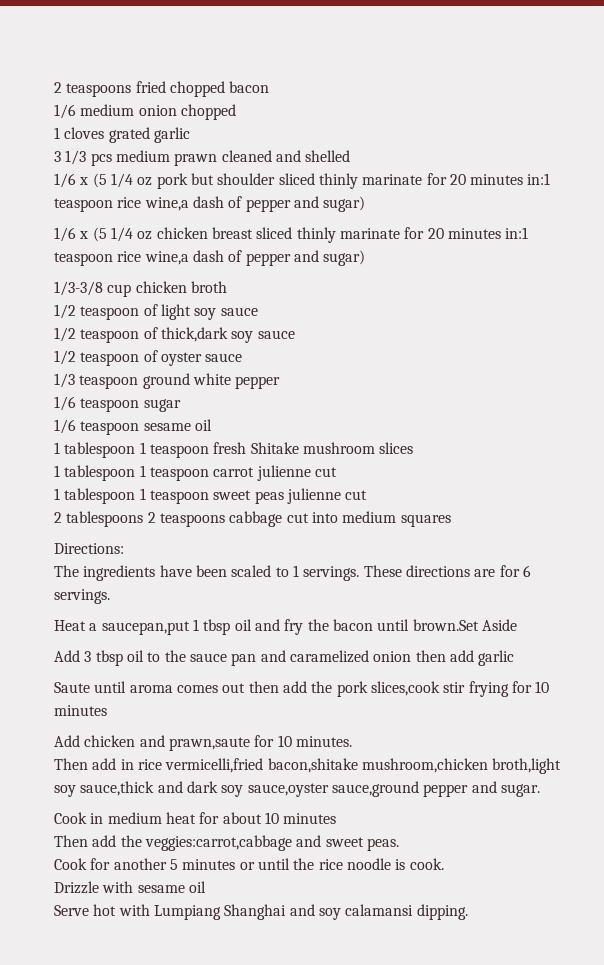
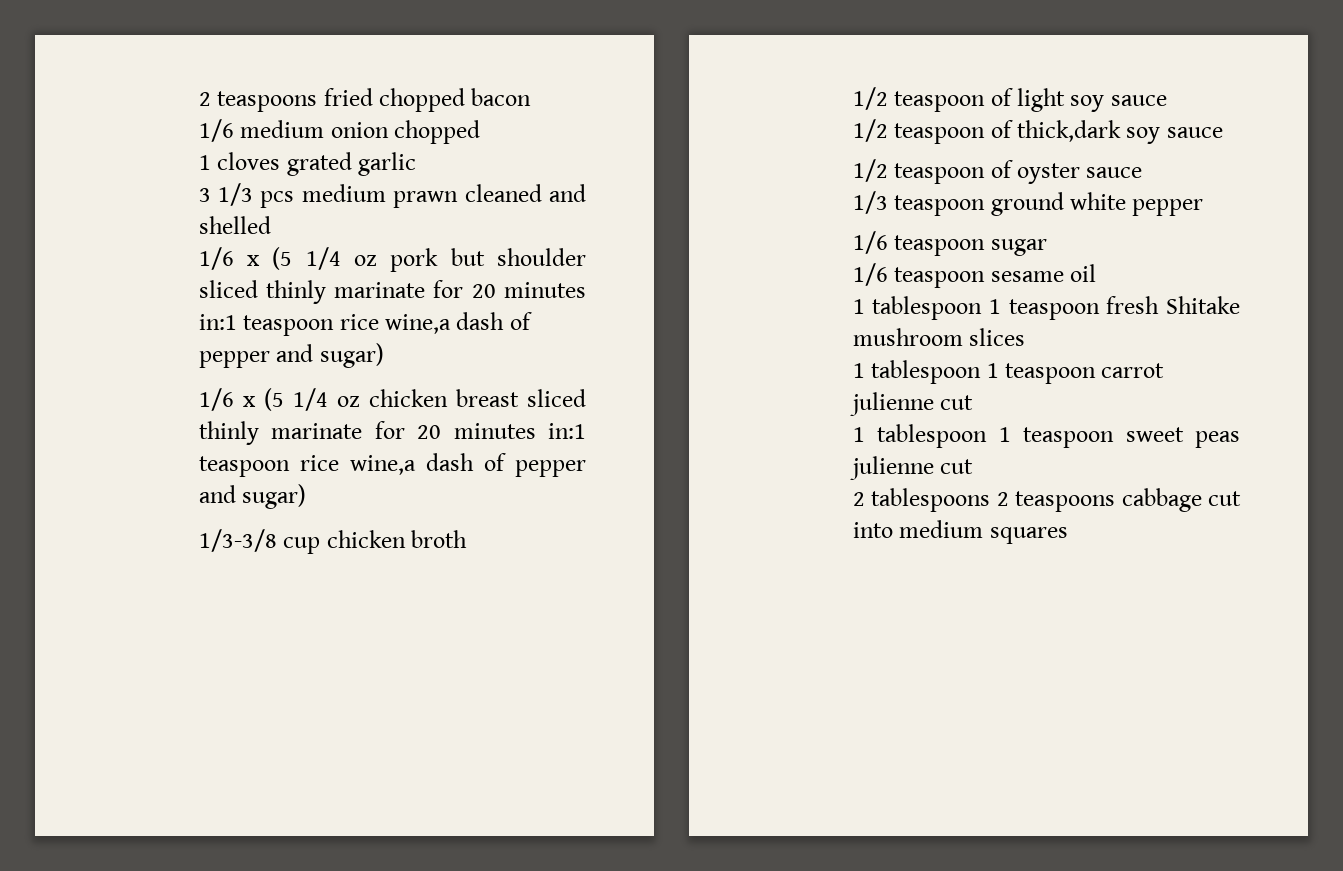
- Directions:
- The ingredients have been scaled to 1 servings. These directions are for 6 servings.
- Heat a saucepan,put 1 tbsp oil and fry the bacon until brown.Set Aside
- Add 3 tbsp oil to the sauce pan and caramelized onion then add garlic
- Saute until aroma comes out then add the pork slices,cook stir frying for 10 minutes
- Add chicken and prawn,saute for 10 minutes.
- Then add in rice vermicelli,fried bacon,shitake mushroom,chicken broth,light soy sauce,thick and dark soy sauce,oyster sauce,ground pepper and sugar.
- Cook in medium heat for about 10 minutes
- Then add the veggies:carrot,cabbage and sweet peas.
- Cook for another 5 minutes or until the rice noodle is cook.
- Drizzle with sesame oil
- Serve hot with Lumpiang Shanghai and soy calamansi dipping.

